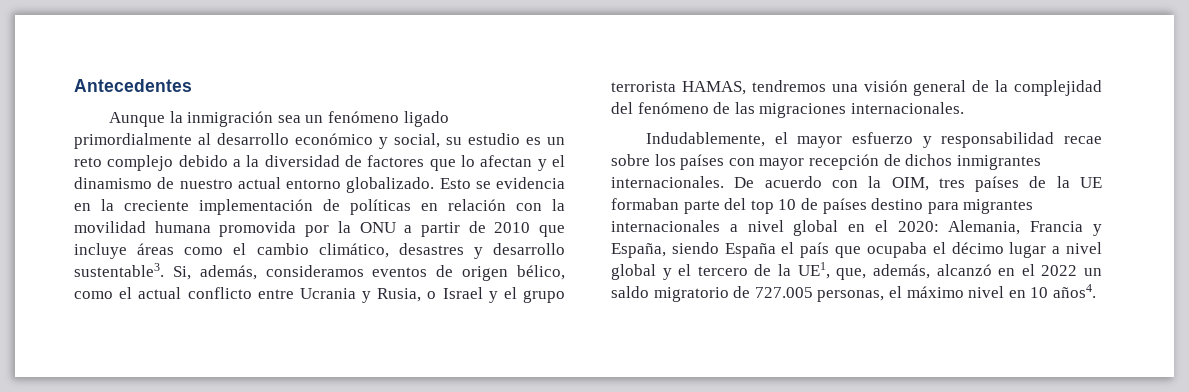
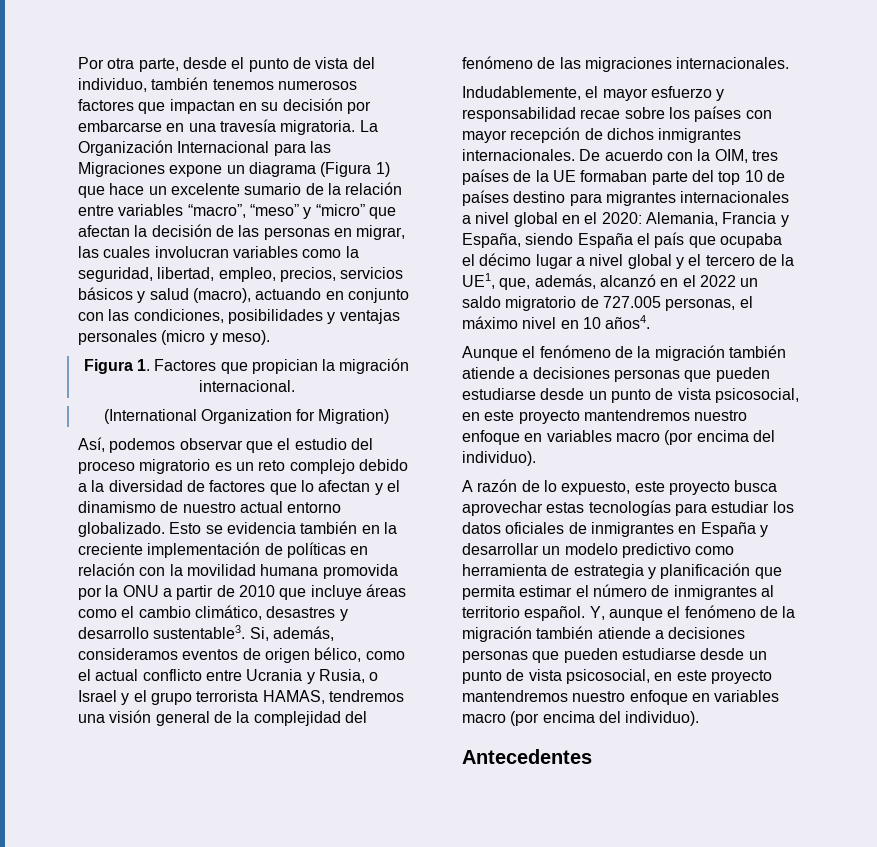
- Antecedentes
- Aunque la inmigración sea un fenómeno ligado primordialmente al desarrollo económico y social, su estudio es un reto complejo debido a la diversidad de factores que lo afectan y el dinamismo de nuestro actual entorno globalizado.
+ Por otra parte, desde el punto de vista del individuo, también tenemos numerosos factores que impactan en su decisión por embarcarse en una travesía migratoria. La Organización Internacional para las Migraciones expone un diagrama (Figura 1) que hace un excelente sumario de la relación entre variables “macro”, “meso” y “micro” que afectan la decisión de las personas en migrar, las cuales involucran variables como la seguridad, libertad, empleo, precios, servicios básicos y salud (macro), actuando en conjunto con las condiciones, posibilidades y ventajas personales (micro y meso).
+ Figura 1. Factores que propician la migración internacional.
+ (International Organization for Migration)
+ Así, podemos observar que el estudio del proceso migratorio es un reto complejo debido a la diversidad de factores que lo afectan y el dinamismo de nuestro actual entorno globalizado.
- Esto se evidencia en la creciente implementación de políticas en relación con la movilidad humana promovida por la ONU a partir de 2010 que incluye áreas como el cambio climático, desastres y desarrollo sustentable3.
+ Esto se evidencia también en la creciente implementación de políticas en relación con la movilidad humana promovida por la ONU a partir de 2010 que incluye áreas como el cambio climático, desastres y desarrollo sustentable3.
+ Aunque el fenómeno de la migración también atiende a decisiones personas que pueden estudiarse desde un punto de vista psicosocial, en este proyecto mantendremos nuestro enfoque en variables macro (por encima del individuo).
+ A razón de lo expuesto, este proyecto busca aprovechar estas tecnologías para estudiar los datos oficiales de inmigrantes en España y desarrollar un modelo predictivo como herramienta de estrategia y planificación que permita estimar el número de inmigrantes al territorio español. Y, aunque el fenómeno de la migración también atiende a decisiones personas que pueden estudiarse desde un punto de vista psicosocial, en este proyecto mantendremos nuestro enfoque en variables macro (por encima del individuo).
+ Antecedentes

